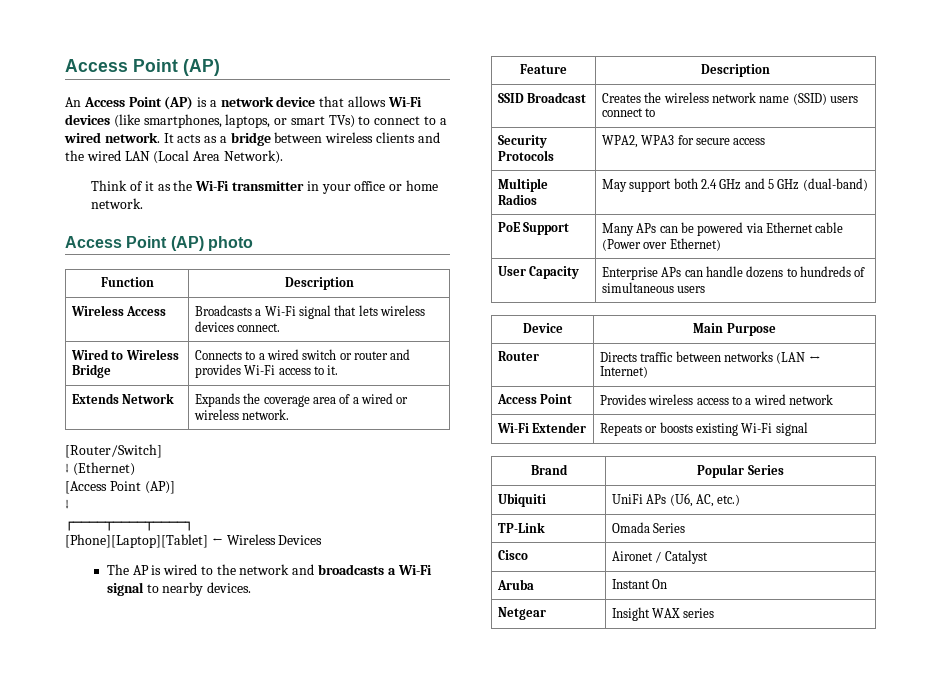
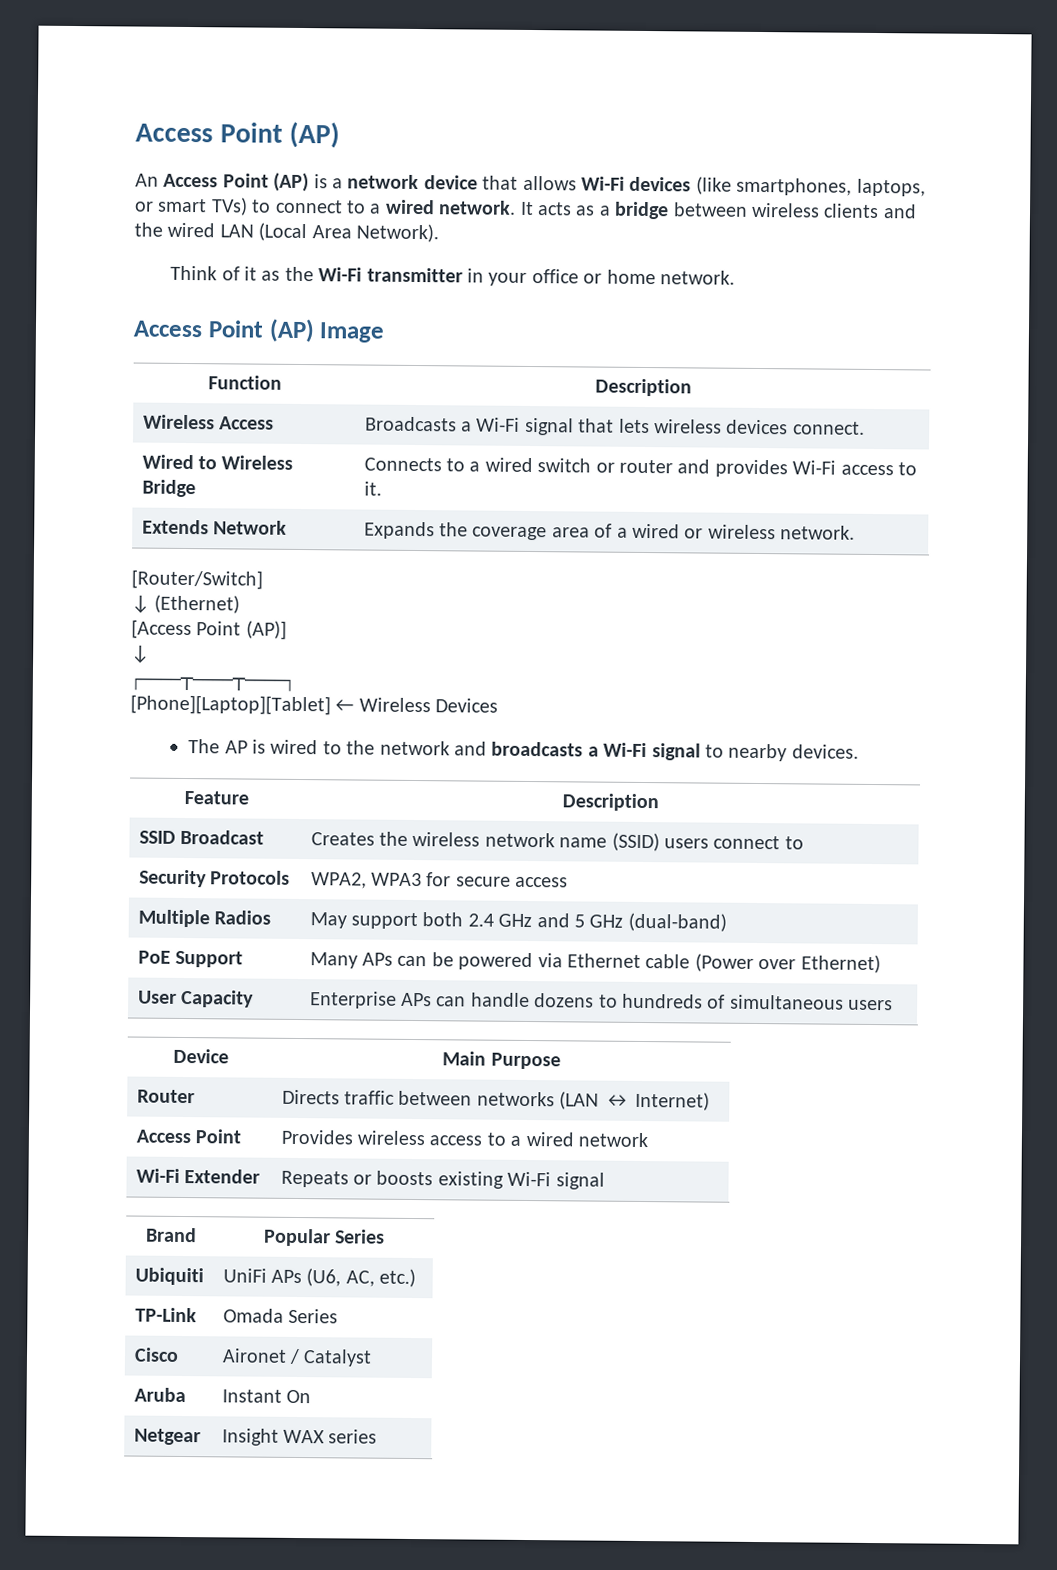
- Access Point (AP) photo
+ Access Point (AP) Image

